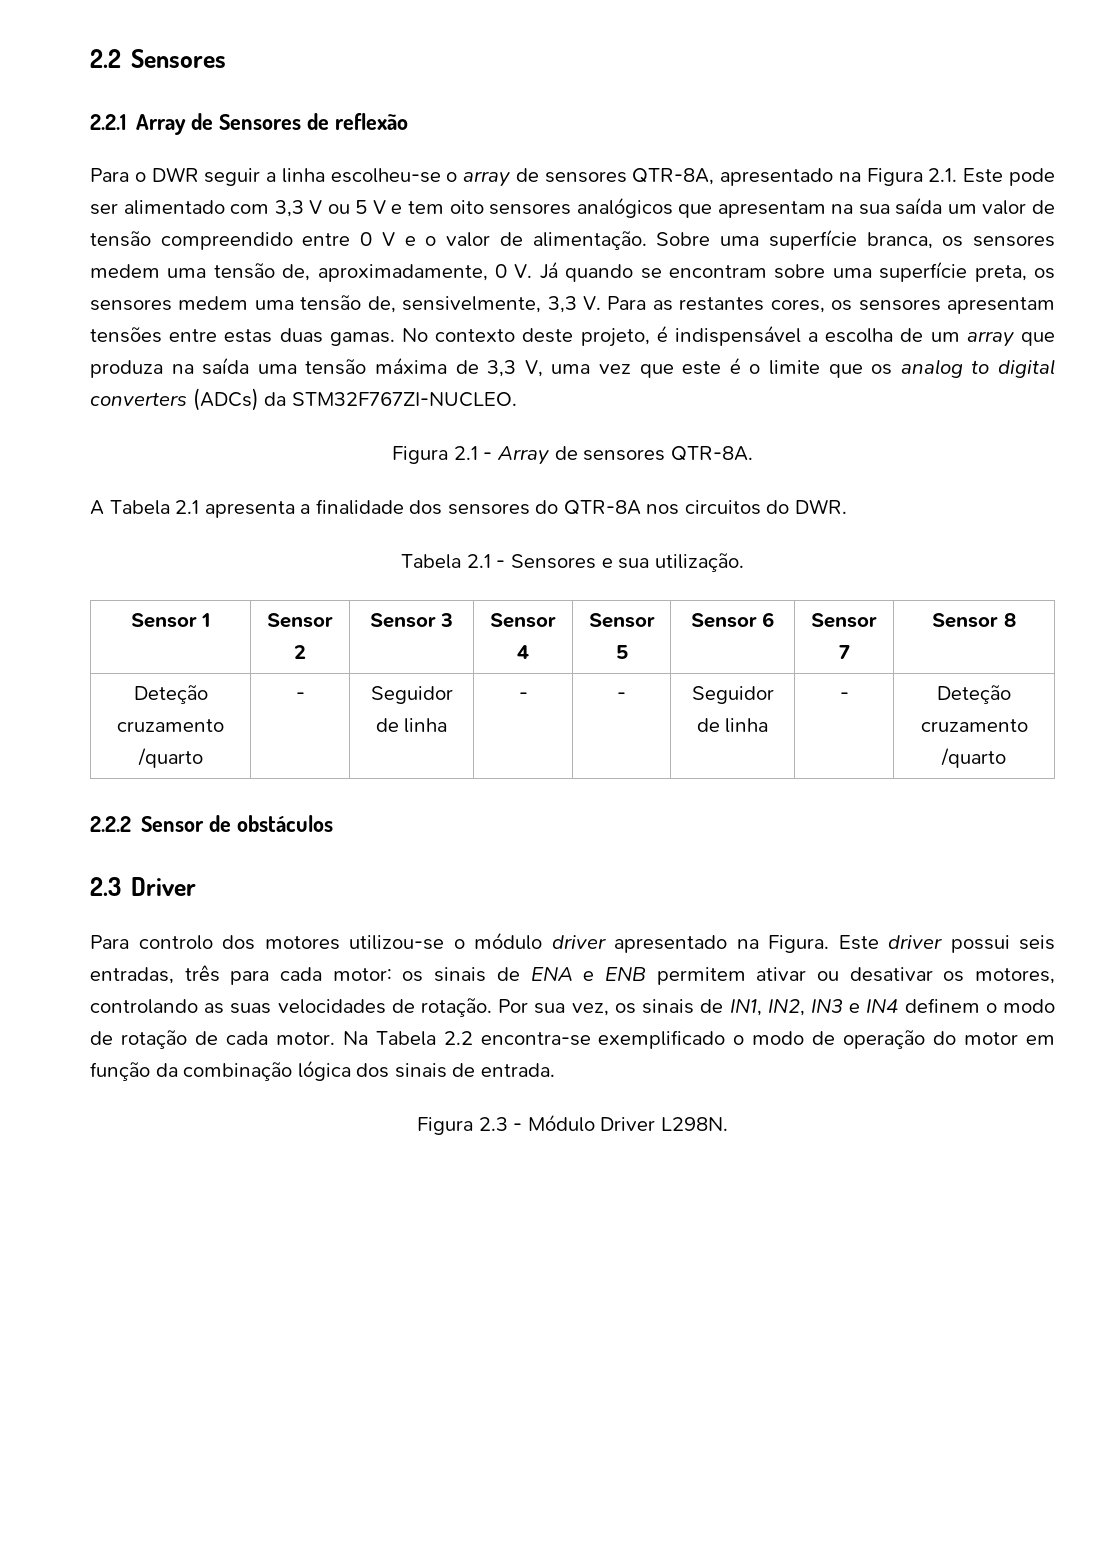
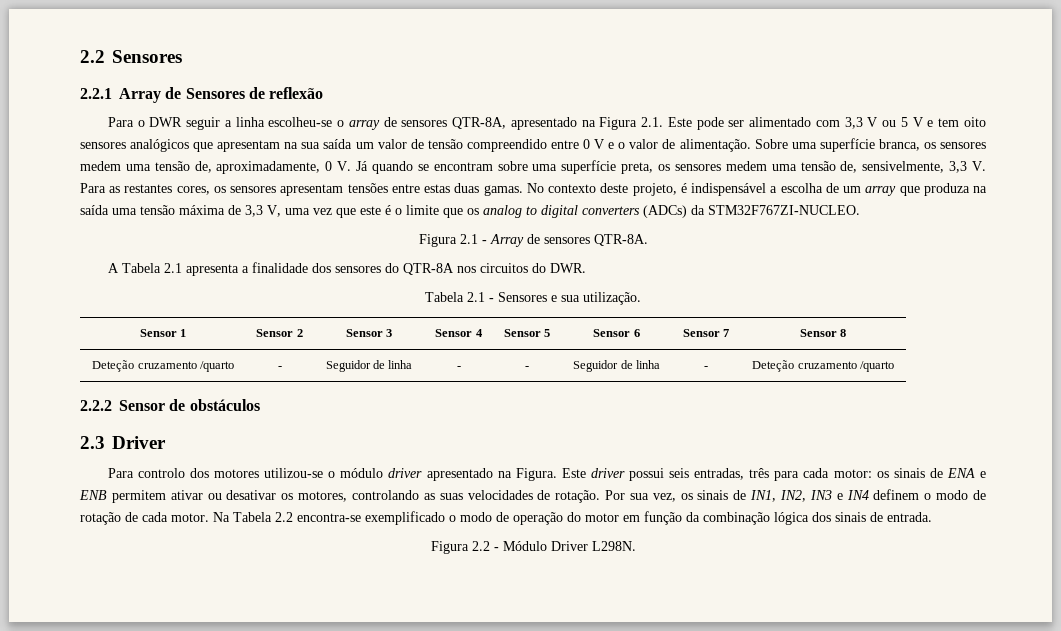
- Figura 2.3 - Módulo Driver L298N.
+ Figura 2.2 - Módulo Driver L298N.

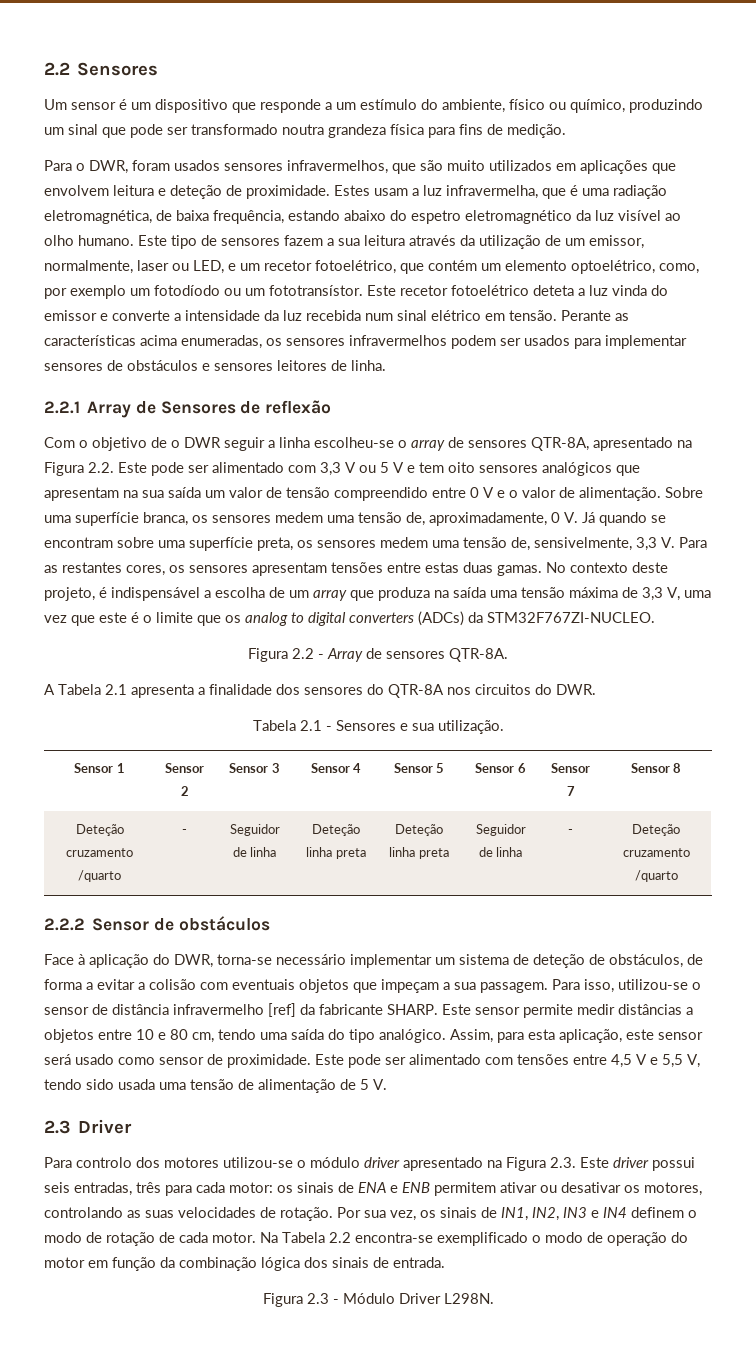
+ Um sensor é um dispositivo que responde a um estímulo do ambiente, físico ou químico, produzindo um sinal que pode ser transformado noutra grandeza física para fins de medição.
+ Para o DWR, foram usados sensores infravermelhos, que são muito utilizados em aplicações que envolvem leitura e deteção de proximidade. Estes usam a luz infravermelha, que é uma radiação eletromagnética, de baixa frequência, estando abaixo do espetro eletromagnético da luz visível ao olho humano. Este tipo de sensores fazem a sua leitura através da utilização de um emissor, normalmente, laser ou LED, e um recetor fotoelétrico, que contém um elemento optoelétrico, como, por exemplo um fotodíodo ou um fototransístor. Este recetor fotoelétrico deteta a luz vinda do emissor e converte a intensidade da luz recebida num sinal elétrico em tensão. Perante as características acima enumeradas, os sensores infravermelhos podem ser usados para implementar sensores de obstáculos e sensores leitores de linha.
- Para o DWR seguir a linha escolheu-se o array de sensores QTR-8A, apresentado na Figura 2.1. Este pode ser alimentado com 3,3 V ou 5 V e tem oito sensores analógicos que apresentam na sua saída um valor de tensão compreendido entre 0 V e o valor de alimentação.
+ Com o objetivo de o DWR seguir a linha escolheu-se o array de sensores QTR-8A, apresentado na Figura 2.2. Este pode ser alimentado com 3,3 V ou 5 V e tem oito sensores analógicos que apresentam na sua saída um valor de tensão compreendido entre 0 V e o valor de alimentação.
- Figura 2.1 - Array de sensores QTR-8A.
+ Figura 2.2 - Array de sensores QTR-8A.
- Deteção cruzamento /quarto | - | Seguidor de linha | - | - | Seguidor de linha | - | Deteção cruzamento /quarto
+ Deteção cruzamento /quarto | - | Seguidor de linha | Deteção linha preta | Deteção linha preta | Seguidor de linha | - | Deteção cruzamento /quarto
+ Face à aplicação do DWR, torna-se necessário implementar um sistema de deteção de obstáculos, de forma a evitar a colisão com eventuais objetos que impeçam a sua passagem. Para isso, utilizou-se o sensor de distância infravermelho [ref] da fabricante SHARP. Este sensor permite medir distâncias a objetos entre 10 e 80 cm, tendo uma saída do tipo analógico. Assim, para esta aplicação, este sensor será usado como sensor de proximidade. Este pode ser alimentado com tensões entre 4,5 V e 5,5 V, tendo sido usada uma tensão de alimentação de 5 V.
- Para controlo dos motores utilizou-se o módulo driver apresentado na Figura. Este driver possui seis entradas, três para cada motor: os sinais de ENA e ENB permitem ativar ou desativar os motores, controlando as suas velocidades de rotação.
+ Para controlo dos motores utilizou-se o módulo driver apresentado na Figura 2.3. Este driver possui seis entradas, três para cada motor: os sinais de ENA e ENB permitem ativar ou desativar os motores, controlando as suas velocidades de rotação.
- Figura 2.2 - Módulo Driver L298N.
+ Figura 2.3 - Módulo Driver L298N.

